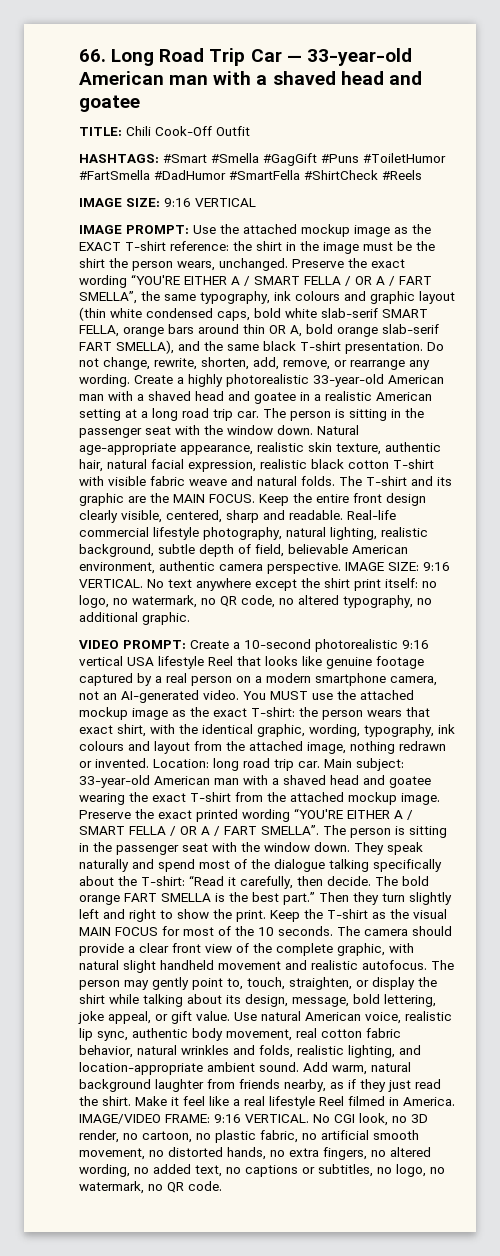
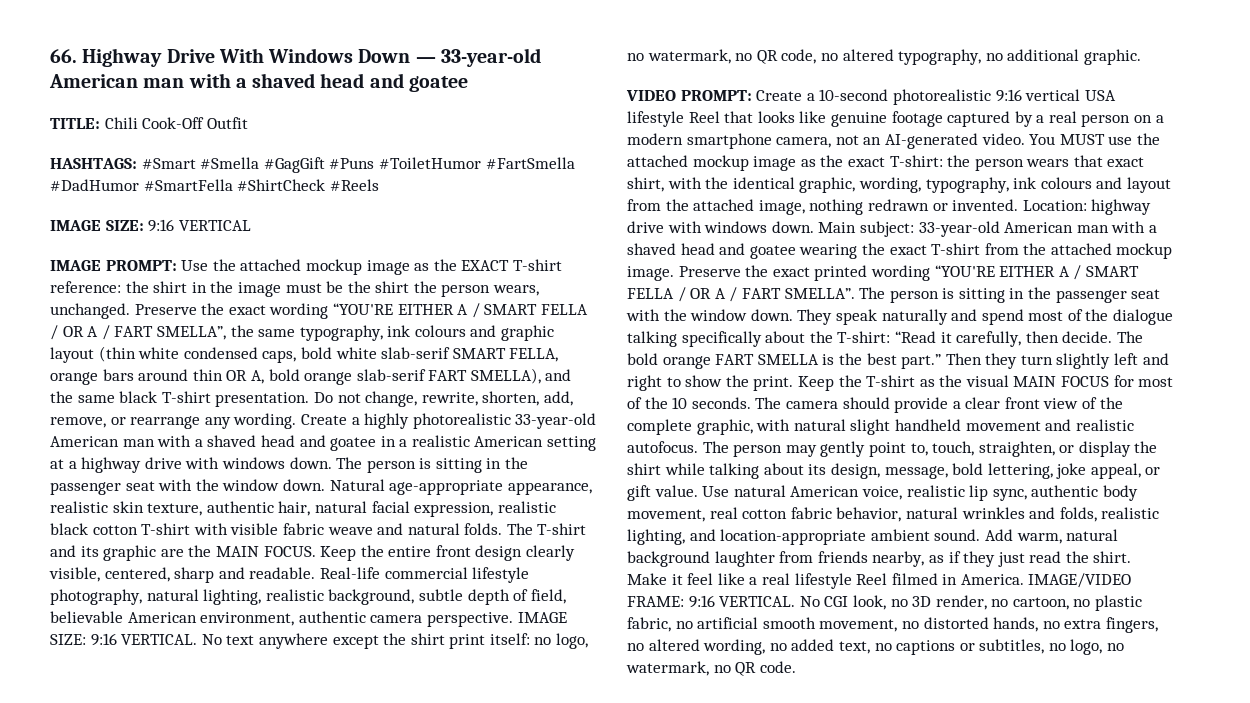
- 66. Long Road Trip Car — 33-year-old American man with a shaved head and goatee
+ 66. Highway Drive With Windows Down — 33-year-old American man with a shaved head and goatee
- Create a highly photorealistic 33-year-old American man with a shaved head and goatee in a realistic American setting at a long road trip car.
+ Create a highly photorealistic 33-year-old American man with a shaved head and goatee in a realistic American setting at a highway drive with windows down.
- Location: long road trip car.
+ Location: highway drive with windows down.

